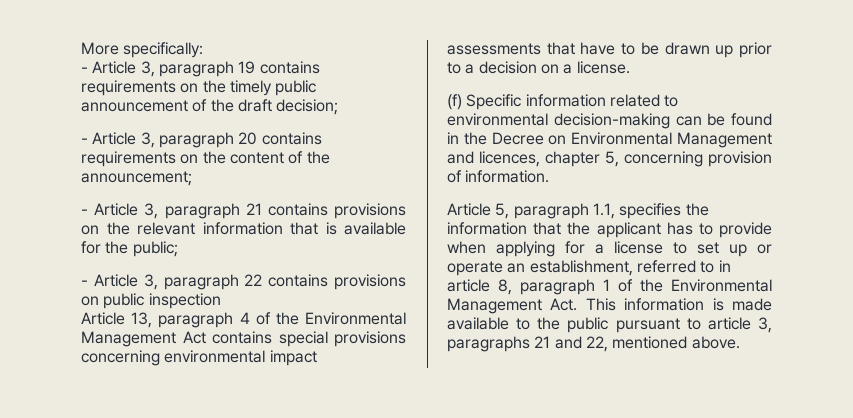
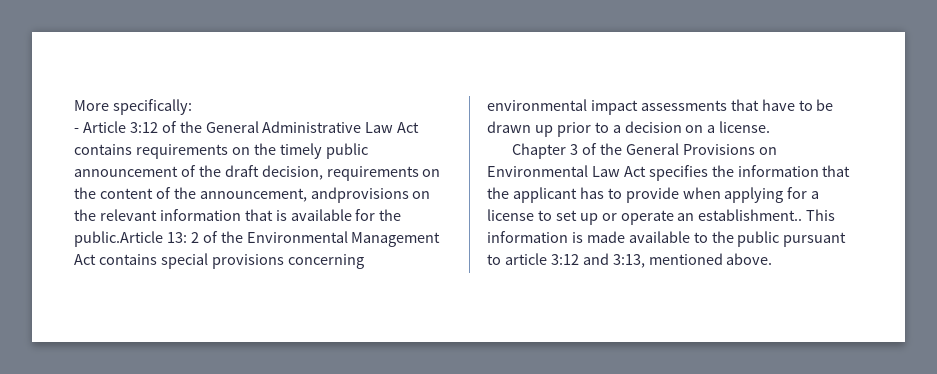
- - Article 3, paragraph 19 contains requirements on the timely public announcement of the draft decision;
- - Article 3, paragraph 20 contains requirements on the content of the announcement;
- - Article 3, paragraph 21 contains provisions on the relevant information that is available for the public;
- - Article 3, paragraph 22 contains provisions on public inspection
- Article 13, paragraph 4 of the Environmental Management Act contains special provisions concerning environmental impact assessments that have to be drawn up prior to a decision on a license.
+ - Article 3:12 of the General Administrative Law Act contains requirements on the timely public announcement of the draft decision, requirements on the content of the announcement, andprovisions on the relevant information that is available for the public.Article 13: 2 of the Environmental Management Act contains special provisions concerning environmental impact assessments that have to be drawn up prior to a decision on a license.
- (f) Specific information related to environmental decision-making can be found in the Decree on Environmental Management and licences, chapter 5, concerning provision of information.
- Article 5, paragraph 1.1, specifies the information that the applicant has to provide when applying for a license to set up or operate an establishment, referred to in article 8, paragraph 1 of the Environmental Management Act. This information is made available to the public pursuant to article 3, paragraphs 21 and 22, mentioned above.
+ Chapter 3 of the General Provisions on Environmental Law Act specifies the information that the applicant has to provide when applying for a license to set up or operate an establishment.. This information is made available to the public pursuant to article 3:12 and 3:13, mentioned above.

